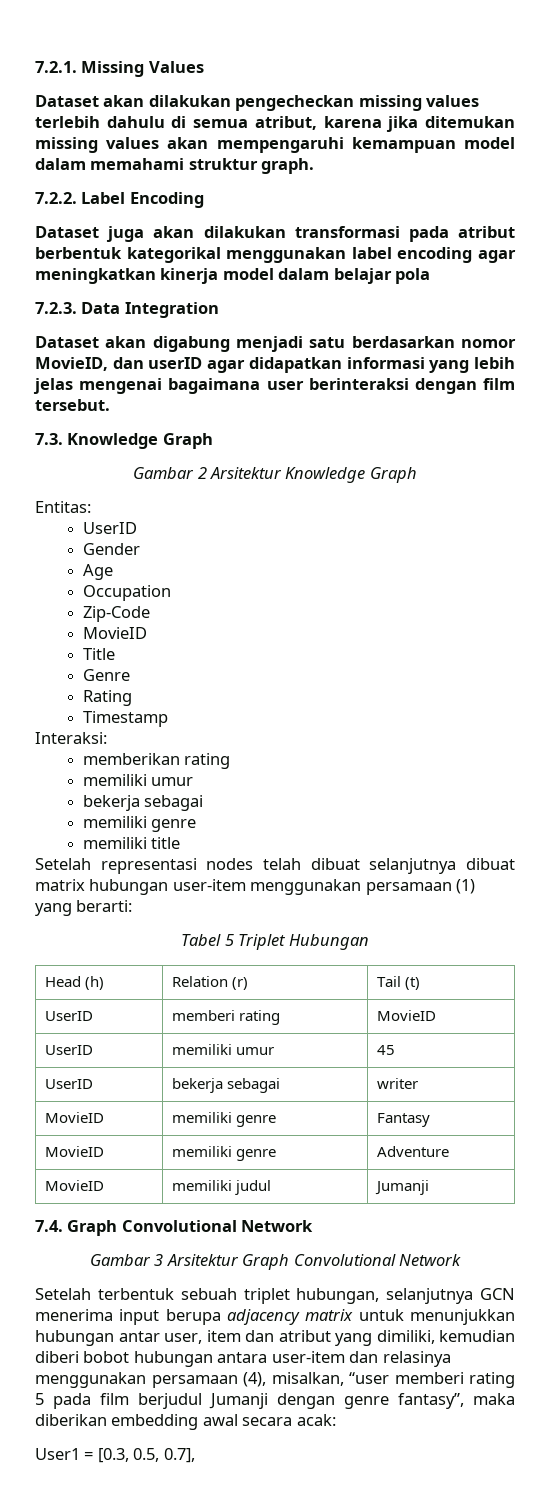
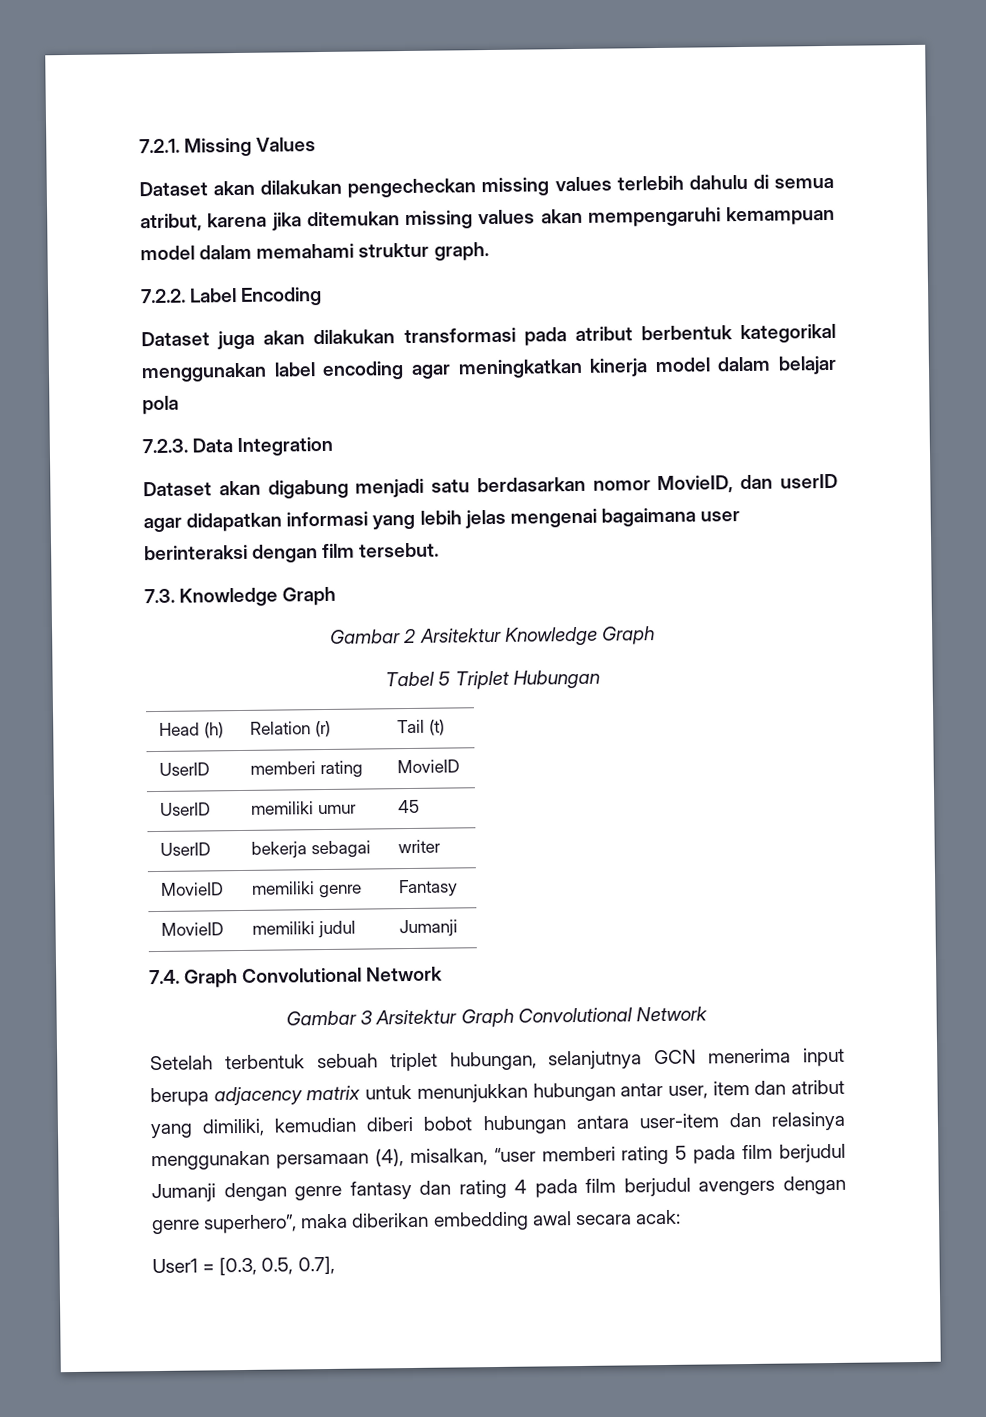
- Entitas:
- UserID
- Gender
- Age
- Occupation
- Zip-Code
- MovieID
- Title
- Genre
- Rating
- Timestamp
- Interaksi:
- memberikan rating
- memiliki umur
- bekerja sebagai
- memiliki genre
- memiliki title
- Setelah representasi nodes telah dibuat selanjutnya dibuat matrix hubungan user-item menggunakan persamaan (1) yang berarti:
- MovieID | memiliki genre | Adventure
- Setelah terbentuk sebuah triplet hubungan, selanjutnya GCN menerima input berupa adjacency matrix untuk menunjukkan hubungan antar user, item dan atribut yang dimiliki, kemudian diberi bobot hubungan antara user-item dan relasinya menggunakan persamaan (4), misalkan, “user memberi rating 5 pada film berjudul Jumanji dengan genre fantasy”, maka diberikan embedding awal secara acak:
+ Setelah terbentuk sebuah triplet hubungan, selanjutnya GCN menerima input berupa adjacency matrix untuk menunjukkan hubungan antar user, item dan atribut yang dimiliki, kemudian diberi bobot hubungan antara user-item dan relasinya menggunakan persamaan (4), misalkan, “user memberi rating 5 pada film berjudul Jumanji dengan genre fantasy dan rating 4 pada film berjudul avengers dengan genre superhero”, maka diberikan embedding awal secara acak:

